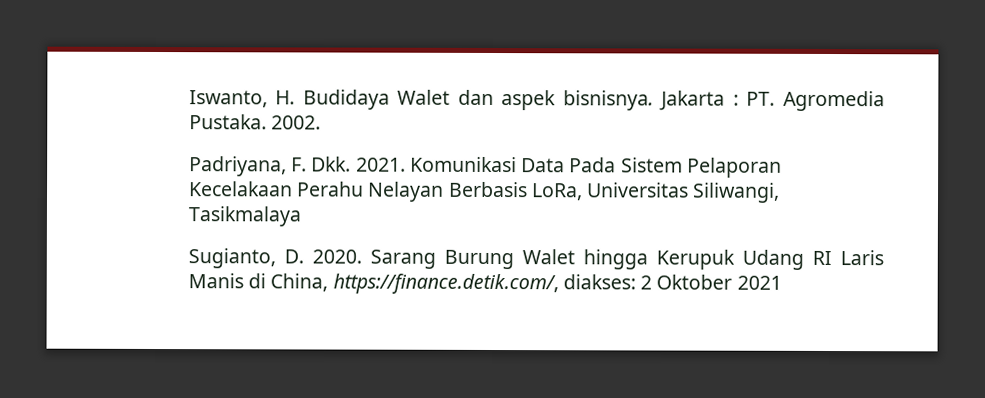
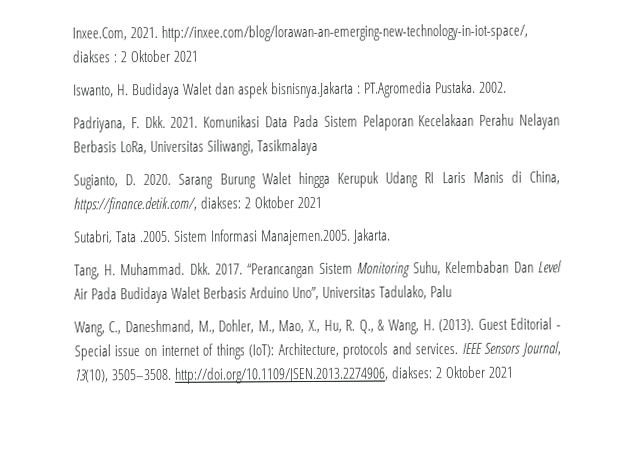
+ Inxee.Com, 2021. http://inxee.com/blog/lorawan-an-emerging-new-technology-in-iot-space/, diakses : 2 Oktober 2021
- Iswanto, H. Budidaya Walet dan aspek bisnisnya. Jakarta : PT. Agromedia Pustaka.
+ Iswanto, H. Budidaya Walet dan aspek bisnisnya.Jakarta : PT.Agromedia Pustaka.
+ Sutabri, Tata .2005. Sistem Informasi Manajemen.2005. Jakarta.
+ Tang, H. Muhammad. Dkk. 2017. “Perancangan Sistem Monitoring Suhu, Kelembaban Dan Level Air Pada Budidaya Walet Berbasis Arduino Uno”, Universitas Tadulako, Palu
+ Wang, C., Daneshmand, M., Dohler, M., Mao, X., Hu, R. Q., & Wang, H. (2013). Guest Editorial - Special issue on internet of things (IoT): Architecture, protocols and services. IEEE Sensors Journal, 13(10), 3505–3508. http://doi.org/10.1109/JSEN.2013.2274906, diakses: 2 Oktober 2021

